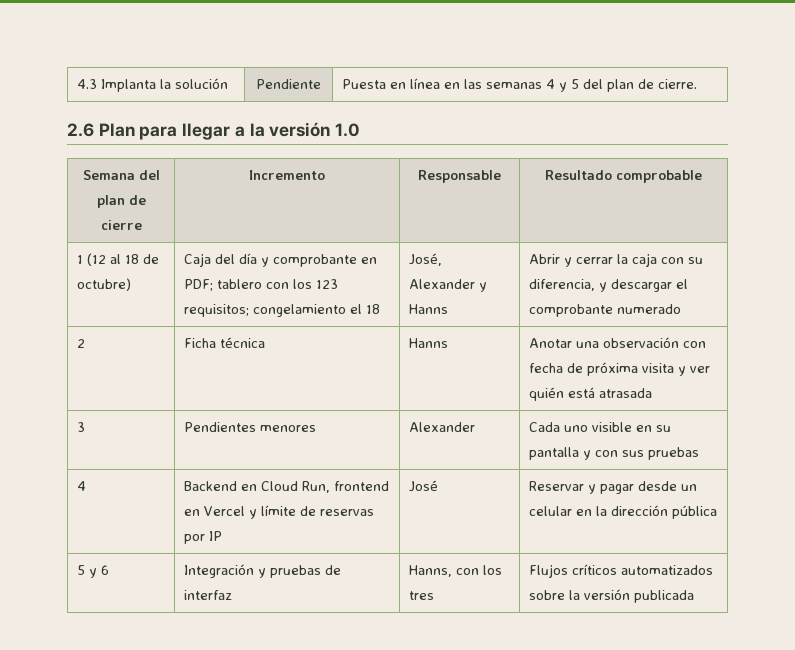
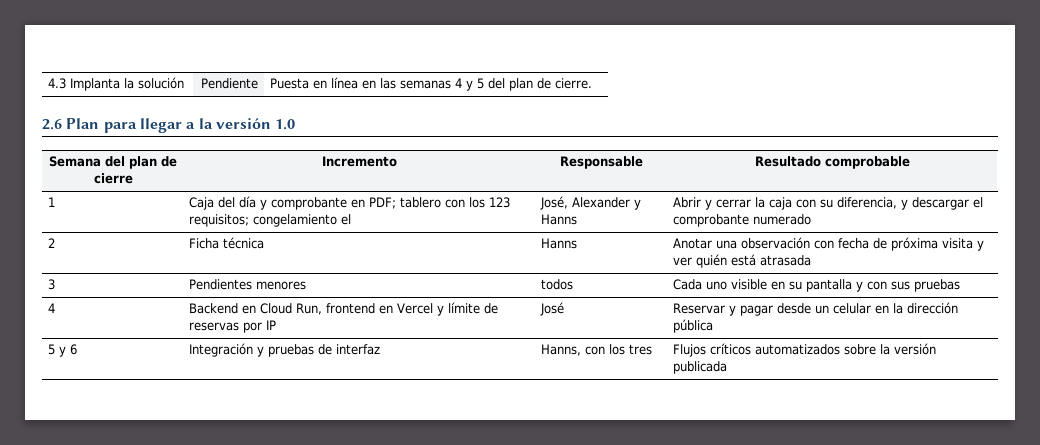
- 1 (12 al 18 de octubre) | Caja del día y comprobante en PDF; tablero con los 123 requisitos; congelamiento el 18 | José, Alexander y Hanns | Abrir y cerrar la caja con su diferencia, y descargar el comprobante numerado
+ 1 | Caja del día y comprobante en PDF; tablero con los 123 requisitos; congelamiento el | José, Alexander y Hanns | Abrir y cerrar la caja con su diferencia, y descargar el comprobante numerado
- 3 | Pendientes menores | Alexander | Cada uno visible en su pantalla y con sus pruebas
+ 3 | Pendientes menores | todos | Cada uno visible en su pantalla y con sus pruebas

